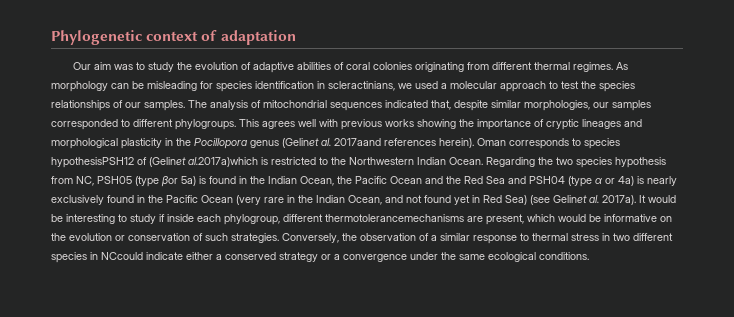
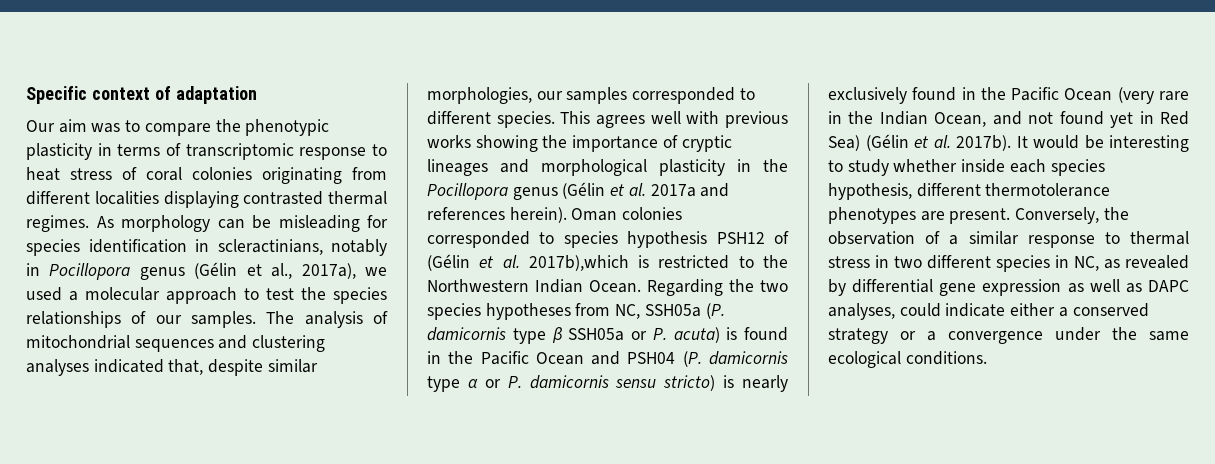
- Phylogenetic context of adaptation
+ Specific context of adaptation
- Our aim was to study the evolution of adaptive abilities of coral colonies originating from different thermal regimes.
+ Our aim was to compare the phenotypic plasticity in terms of transcriptomic response to heat stress of coral colonies originating from different localities displaying contrasted thermal regimes.
- As morphology can be misleading for species identification in scleractinians, we used a molecular approach to test the species relationships of our samples.
+ As morphology can be misleading for species identification in scleractinians, notably in Pocillopora genus (Gélin et al., 2017a), we used a molecular approach to test the species relationships of our samples.
- The analysis of mitochondrial sequences indicated that, despite similar morphologies, our samples corresponded to different phylogroups.
+ The analysis of mitochondrial sequences and clustering analyses indicated that, despite similar morphologies, our samples corresponded to different species.
- This agrees well with previous works showing the importance of cryptic lineages and morphological plasticity in the Pocillopora genus (Gelinet al. 2017aand references herein). Oman corresponds to species hypothesisPSH12 of (Gelinet al.2017a)which is restricted to the Northwestern Indian Ocean.
+ This agrees well with previous works showing the importance of cryptic lineages and morphological plasticity in the Pocillopora genus (Gélin et al. 2017a and references herein). Oman colonies corresponded to species hypothesis PSH12 of (Gélin et al. 2017b),which is restricted to the Northwestern Indian Ocean.
- Regarding the two species hypothesis from NC, PSH05 (type βor 5a) is found in the Indian Ocean, the Pacific Ocean and the Red Sea and PSH04 (type α or 4a) is nearly exclusively found in the Pacific Ocean (very rare in the Indian Ocean, and not found yet in Red Sea) (see Gelinet al. 2017a).
+ Regarding the two species hypotheses from NC, SSH05a (P. damicornis type β SSH05a or P. acuta) is found in the Pacific Ocean and PSH04 (P. damicornis type α or P. damicornis sensu stricto) is nearly exclusively found in the Pacific Ocean (very rare in the Indian Ocean, and not found yet in Red Sea) (Gélin et al. 2017b).
- It would be interesting to study if inside each phylogroup, different thermotolerancemechanisms are present, which would be informative on the evolution or conservation of such strategies.
+ It would be interesting to study whether inside each species hypothesis, different thermotolerance phenotypes are present.
- Conversely, the observation of a similar response to thermal stress in two different species in NCcould indicate either a conserved strategy or a convergence under the same ecological conditions.
+ Conversely, the observation of a similar response to thermal stress in two different species in NC, as revealed by differential gene expression as well as DAPC analyses, could indicate either a conserved strategy or a convergence under the same ecological conditions.

